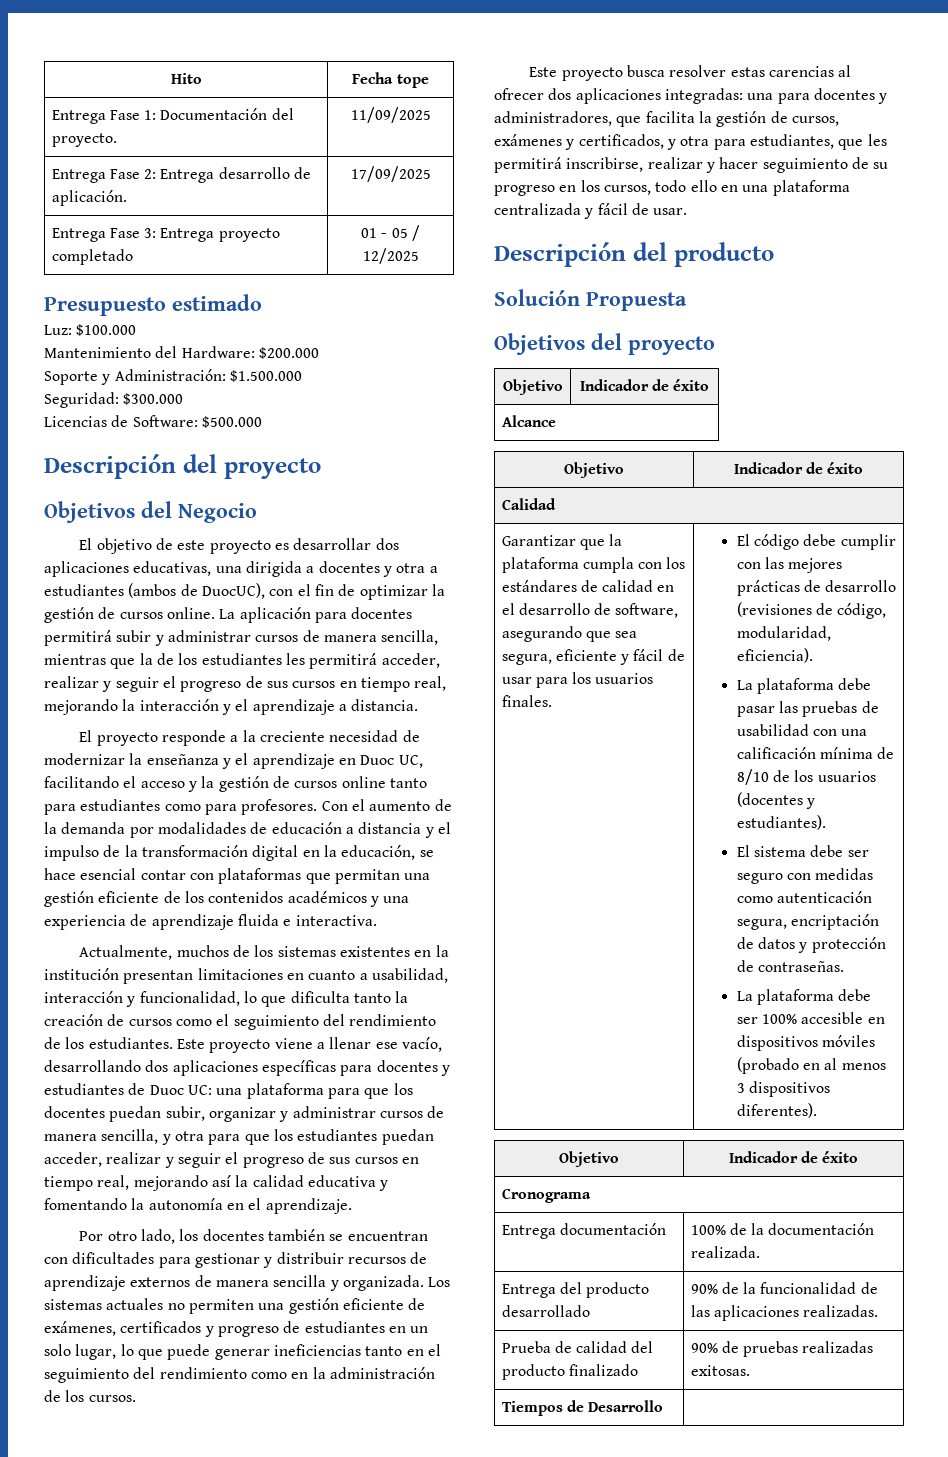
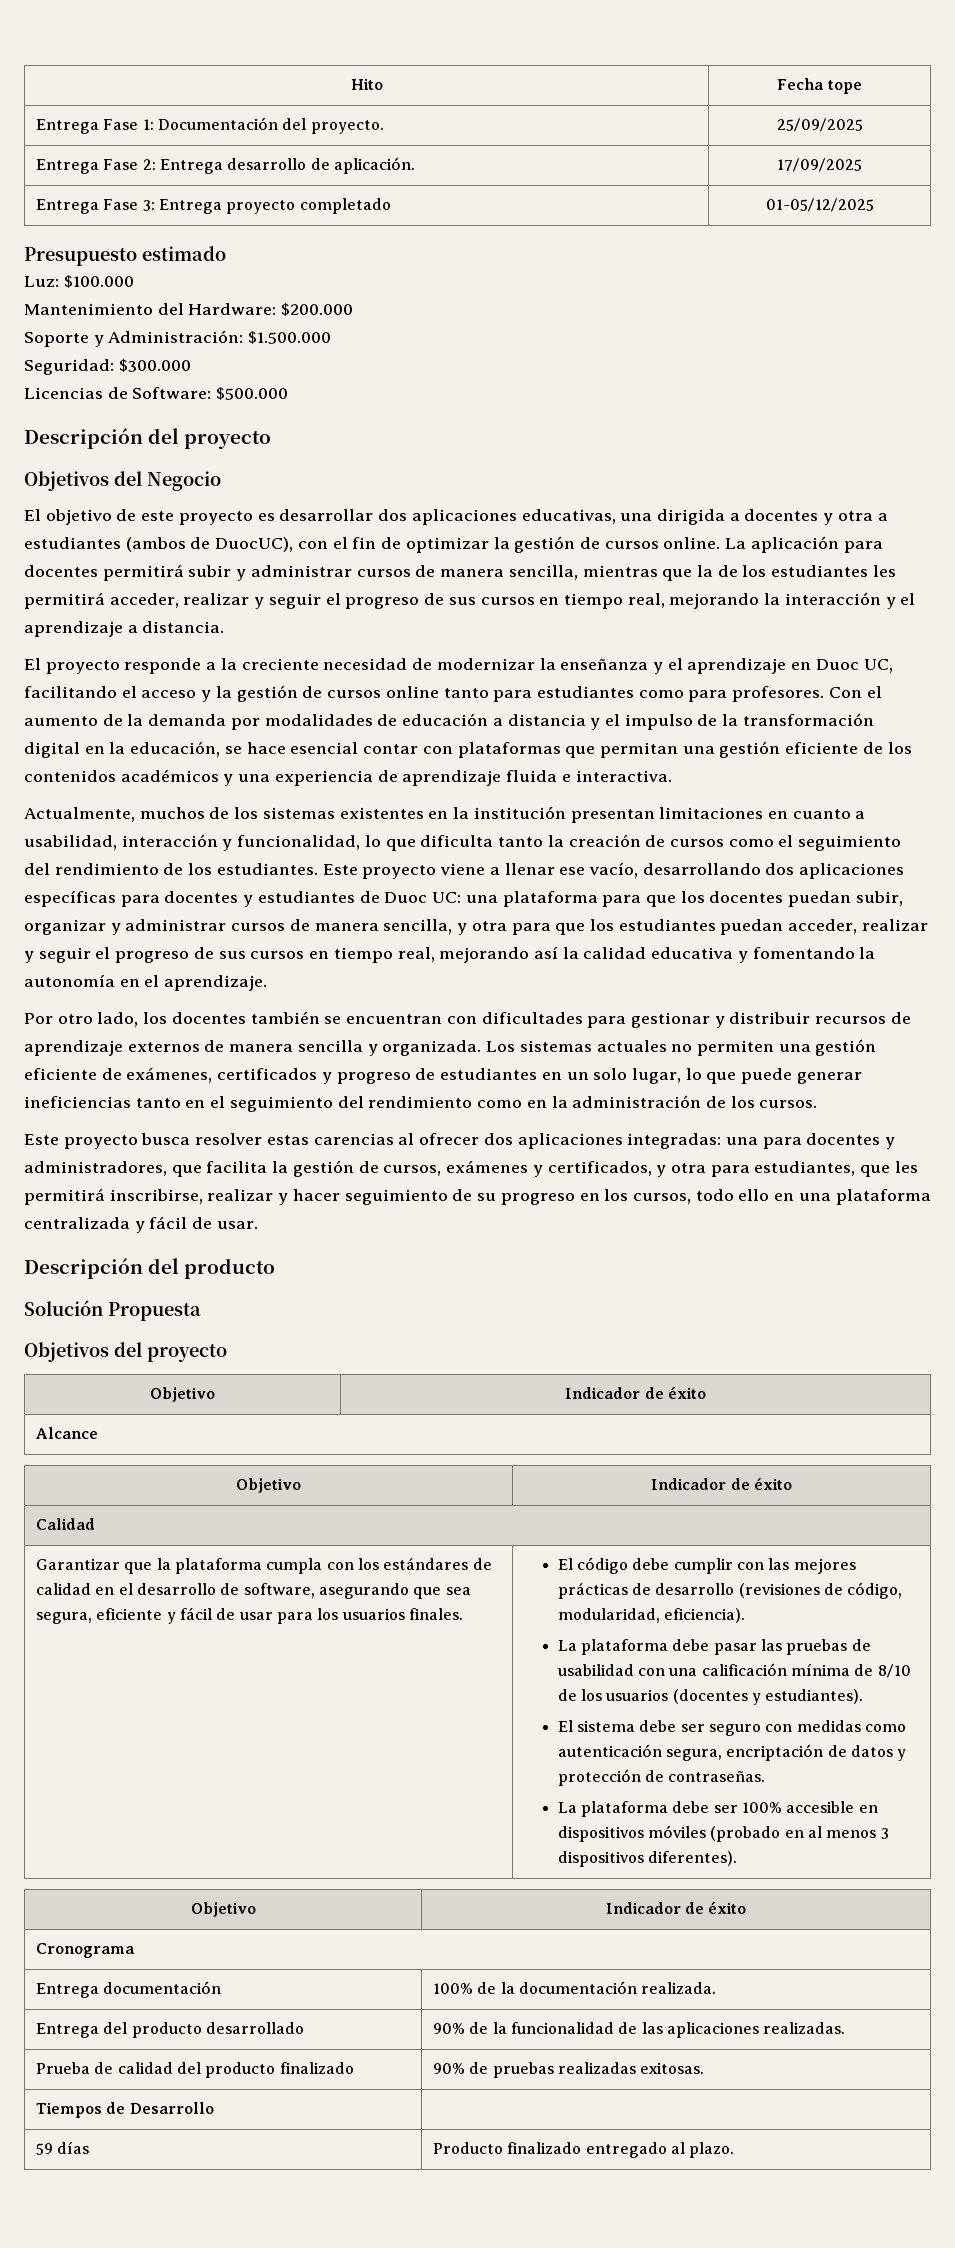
- Entrega Fase 1: Documentación del proyecto. | 11/09/2025
+ Entrega Fase 1: Documentación del proyecto. | 25/09/2025
- Entrega Fase 3: Entrega proyecto completado | 01 - 05 / 12/2025
+ Entrega Fase 3: Entrega proyecto completado | 01-05/12/2025
+ 59 días | Producto finalizado entregado al plazo.

